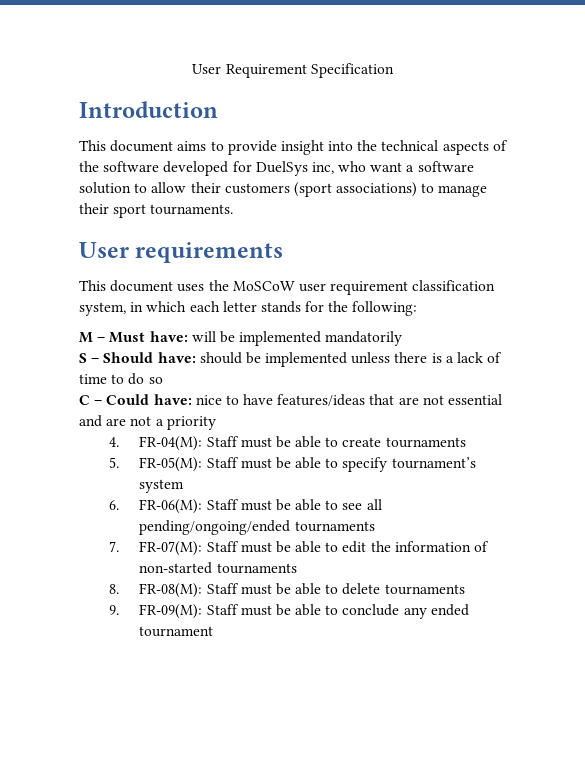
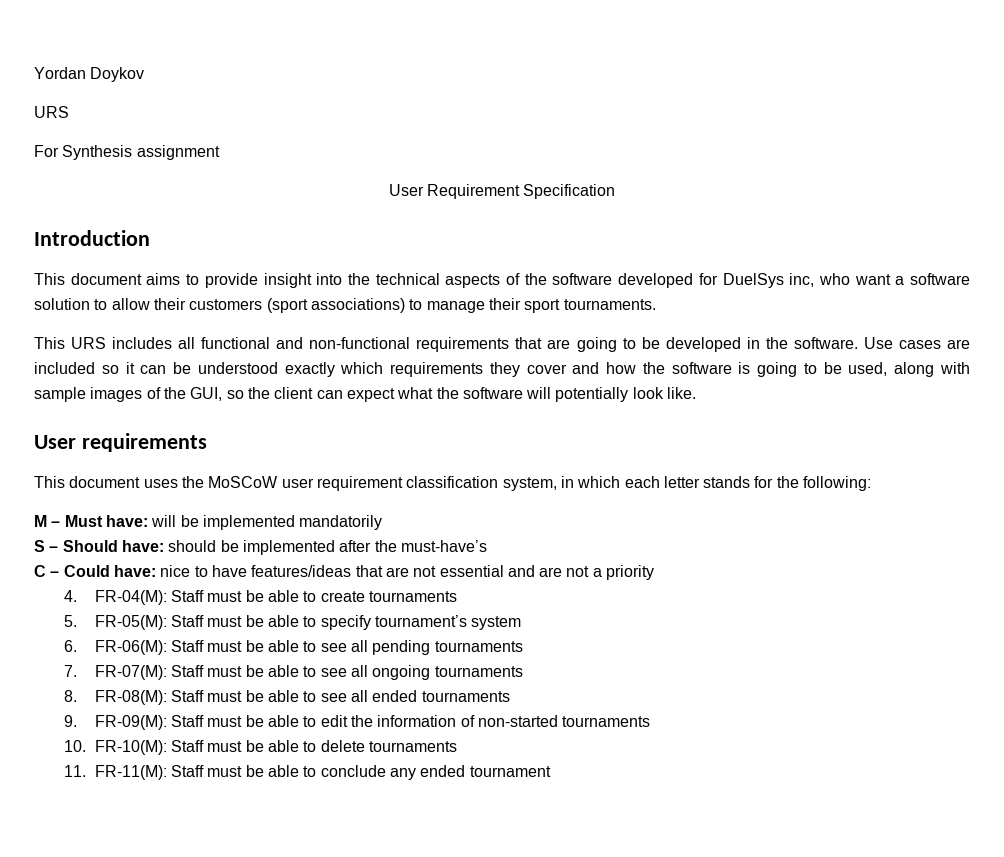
+ Yordan Doykov
+ URS
+ For Synthesis assignment
+ This URS includes all functional and non-functional requirements that are going to be developed in the software. Use cases are included so it can be understood exactly which requirements they cover and how the software is going to be used, along with sample images of the GUI, so the client can expect what the software will potentially look like.
- S – Should have: should be implemented unless there is a lack of time to do so
+ S – Should have: should be implemented after the must-have’s
- 6. FR-06(M): Staff must be able to see all pending/ongoing/ended tournaments
+ 6. FR-06(M): Staff must be able to see all pending tournaments
- 7. FR-07(M): Staff must be able to edit the information of non-started tournaments
+ 7. FR-07(M): Staff must be able to see all ongoing tournaments
+ 8. FR-08(M): Staff must be able to see all ended tournaments
+ 9. FR-09(M): Staff must be able to edit the information of non-started tournaments
- 8. FR-08(M): Staff must be able to delete tournaments
+ 10. FR-10(M): Staff must be able to delete tournaments
- 9. FR-09(M): Staff must be able to conclude any ended tournament
+ 11. FR-11(M): Staff must be able to conclude any ended tournament

